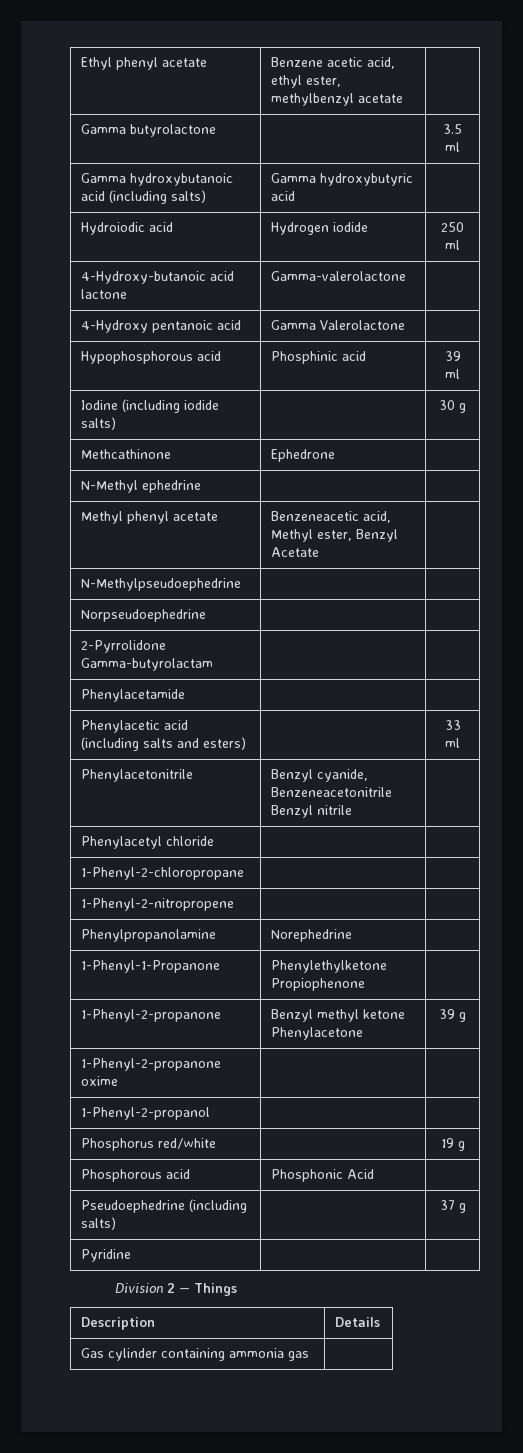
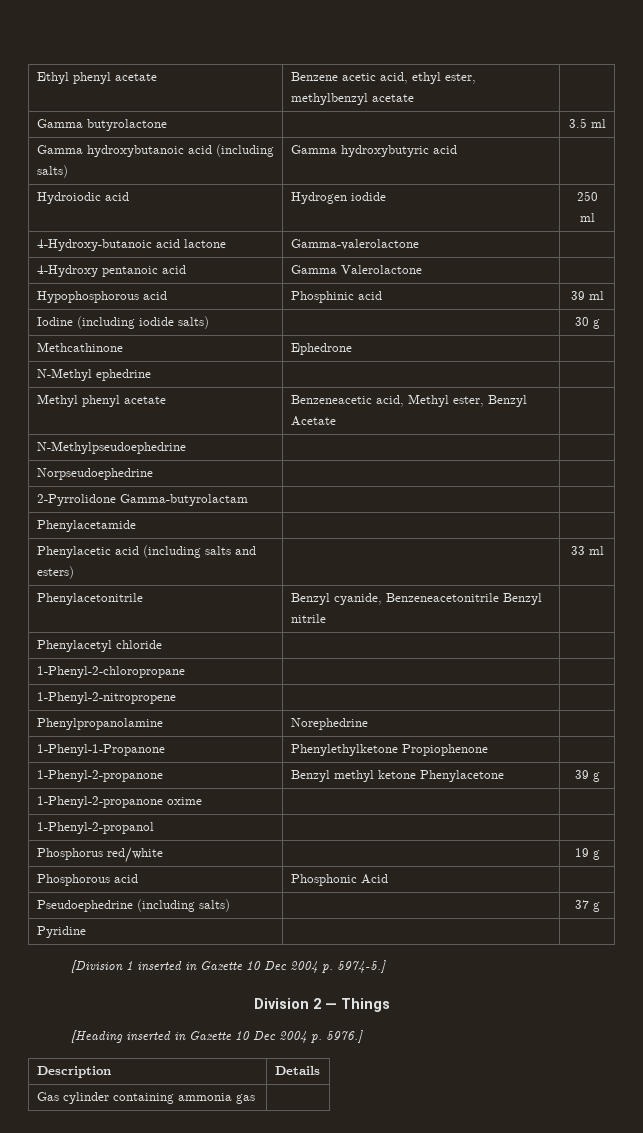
+ [Division 1 inserted in Gazette 10 Dec 2004 p. 5974-5.]
  Division 2 — Things
+ [Heading inserted in Gazette 10 Dec 2004 p. 5976.]

